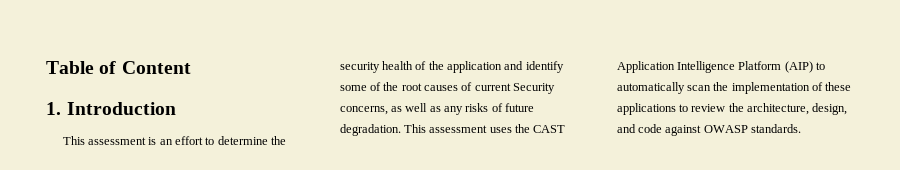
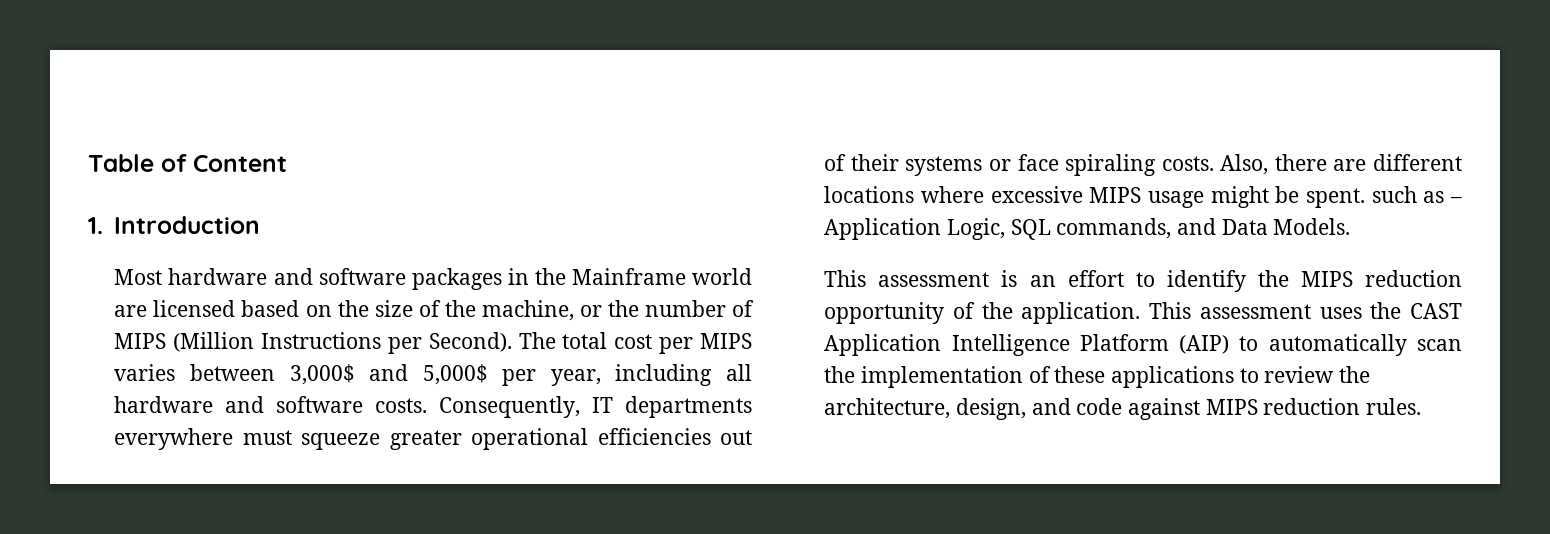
+ Most hardware and software packages in the Mainframe world are licensed based on the size of the machine, or the number of MIPS (Million Instructions per Second). The total cost per MIPS varies between 3,000$ and 5,000$ per year, including all hardware and software costs. Consequently, IT departments everywhere must squeeze greater operational efficiencies out of their systems or face spiraling costs. Also, there are different locations where excessive MIPS usage might be spent. such as – Application Logic, SQL commands, and Data Models.
- This assessment is an effort to determine the security health of the application and identify some of the root causes of current Security concerns, as well as any risks of future degradation.
+ This assessment is an effort to identify the MIPS reduction opportunity of the application.
- This assessment uses the CAST Application Intelligence Platform (AIP) to automatically scan the implementation of these applications to review the architecture, design, and code against OWASP standards.
+ This assessment uses the CAST Application Intelligence Platform (AIP) to automatically scan the implementation of these applications to review the architecture, design, and code against MIPS reduction rules.

